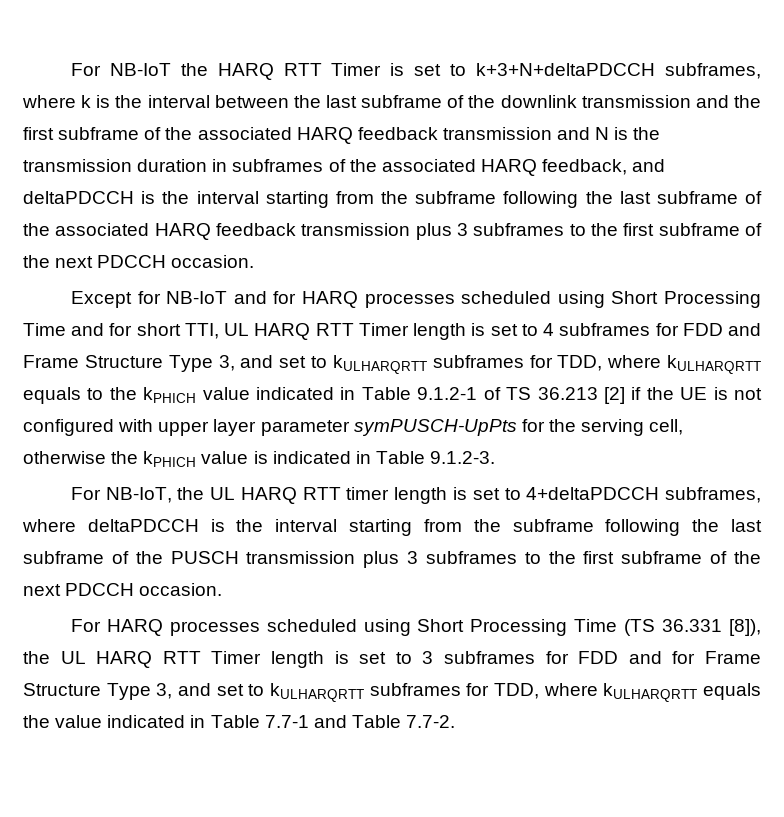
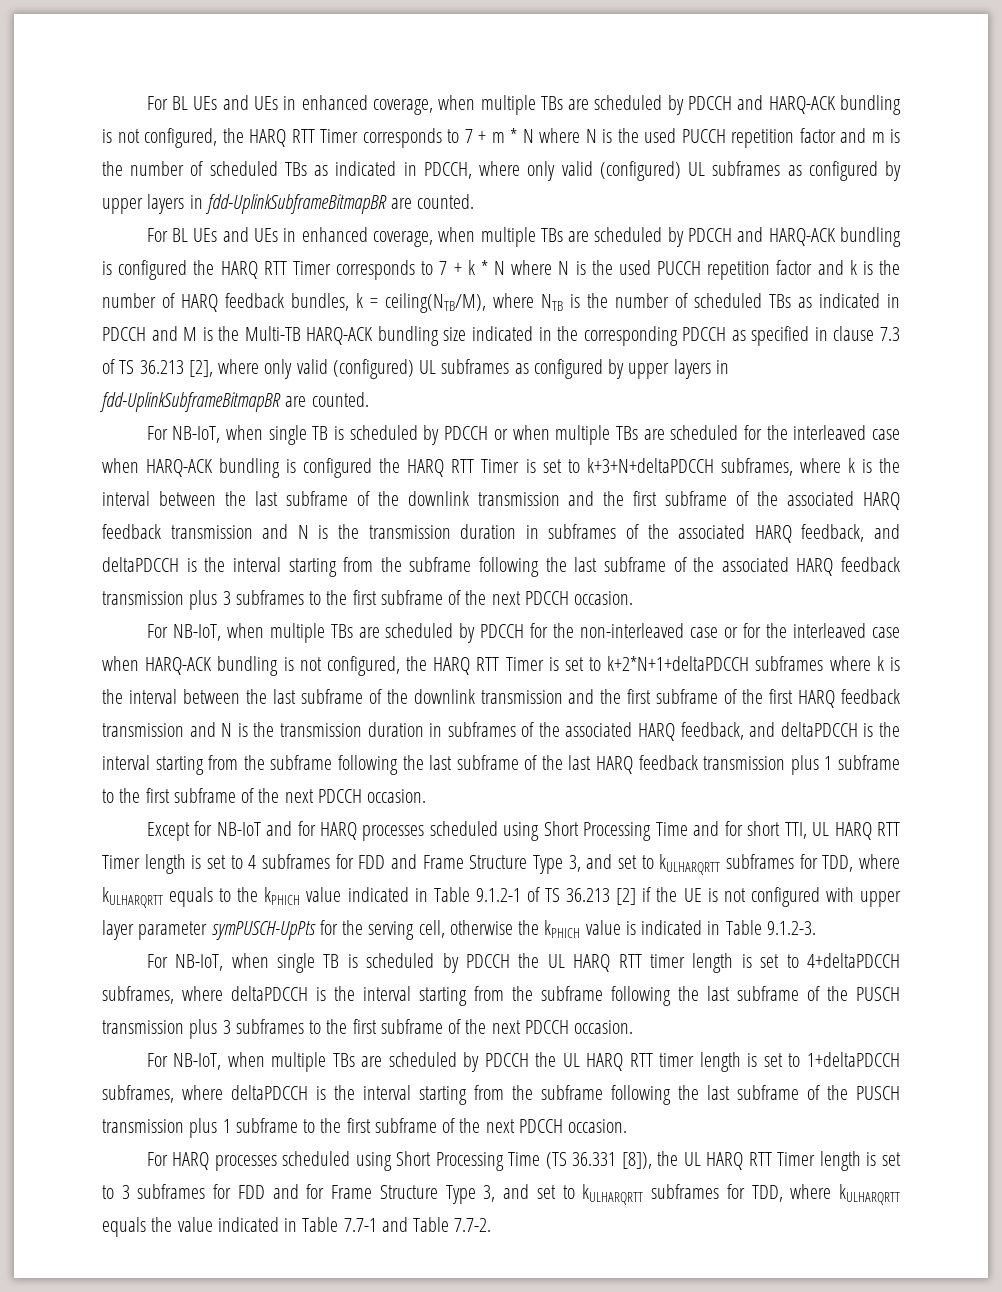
- For NB-IoT the HARQ RTT Timer is set to k+3+N+deltaPDCCH subframes, where k is the interval between the last subframe of the downlink transmission and the first subframe of the associated HARQ feedback transmission and N is the transmission duration in subframes of the associated HARQ feedback, and deltaPDCCH is the interval starting from the subframe following the last subframe of the associated HARQ feedback transmission plus 3 subframes to the first subframe of the next PDCCH occasion.
+ For BL UEs and UEs in enhanced coverage, when multiple TBs are scheduled by PDCCH and HARQ-ACK bundling is not configured, the HARQ RTT Timer corresponds to 7 + m * N where N is the used PUCCH repetition factor and m is the number of scheduled TBs as indicated in PDCCH, where only valid (configured) UL subframes as configured by upper layers in fdd-UplinkSubframeBitmapBR are counted.
+ For BL UEs and UEs in enhanced coverage, when multiple TBs are scheduled by PDCCH and HARQ-ACK bundling is configured the HARQ RTT Timer corresponds to 7 + k * N where N is the used PUCCH repetition factor and k is the number of HARQ feedback bundles, k = ceiling(NTB/M), where NTB is the number of scheduled TBs as indicated in PDCCH and M is the Multi-TB HARQ-ACK bundling size indicated in the corresponding PDCCH as specified in clause 7.3 of TS 36.213 [2], where only valid (configured) UL subframes as configured by upper layers in fdd-UplinkSubframeBitmapBR are counted.
+ For NB-IoT, when single TB is scheduled by PDCCH or when multiple TBs are scheduled for the interleaved case when HARQ-ACK bundling is configured the HARQ RTT Timer is set to k+3+N+deltaPDCCH subframes, where k is the interval between the last subframe of the downlink transmission and the first subframe of the associated HARQ feedback transmission and N is the transmission duration in subframes of the associated HARQ feedback, and deltaPDCCH is the interval starting from the subframe following the last subframe of the associated HARQ feedback transmission plus 3 subframes to the first subframe of the next PDCCH occasion.
+ For NB-IoT, when multiple TBs are scheduled by PDCCH for the non-interleaved case or for the interleaved case when HARQ-ACK bundling is not configured, the HARQ RTT Timer is set to k+2*N+1+deltaPDCCH subframes where k is the interval between the last subframe of the downlink transmission and the first subframe of the first HARQ feedback transmission and N is the transmission duration in subframes of the associated HARQ feedback, and deltaPDCCH is the interval starting from the subframe following the last subframe of the last HARQ feedback transmission plus 1 subframe to the first subframe of the next PDCCH occasion.
- For NB-IoT, the UL HARQ RTT timer length is set to 4+deltaPDCCH subframes, where deltaPDCCH is the interval starting from the subframe following the last subframe of the PUSCH transmission plus 3 subframes to the first subframe of the next PDCCH occasion.
+ For NB-IoT, when single TB is scheduled by PDCCH the UL HARQ RTT timer length is set to 4+deltaPDCCH subframes, where deltaPDCCH is the interval starting from the subframe following the last subframe of the PUSCH transmission plus 3 subframes to the first subframe of the next PDCCH occasion.
+ For NB-IoT, when multiple TBs are scheduled by PDCCH the UL HARQ RTT timer length is set to 1+deltaPDCCH subframes, where deltaPDCCH is the interval starting from the subframe following the last subframe of the PUSCH transmission plus 1 subframe to the first subframe of the next PDCCH occasion.

